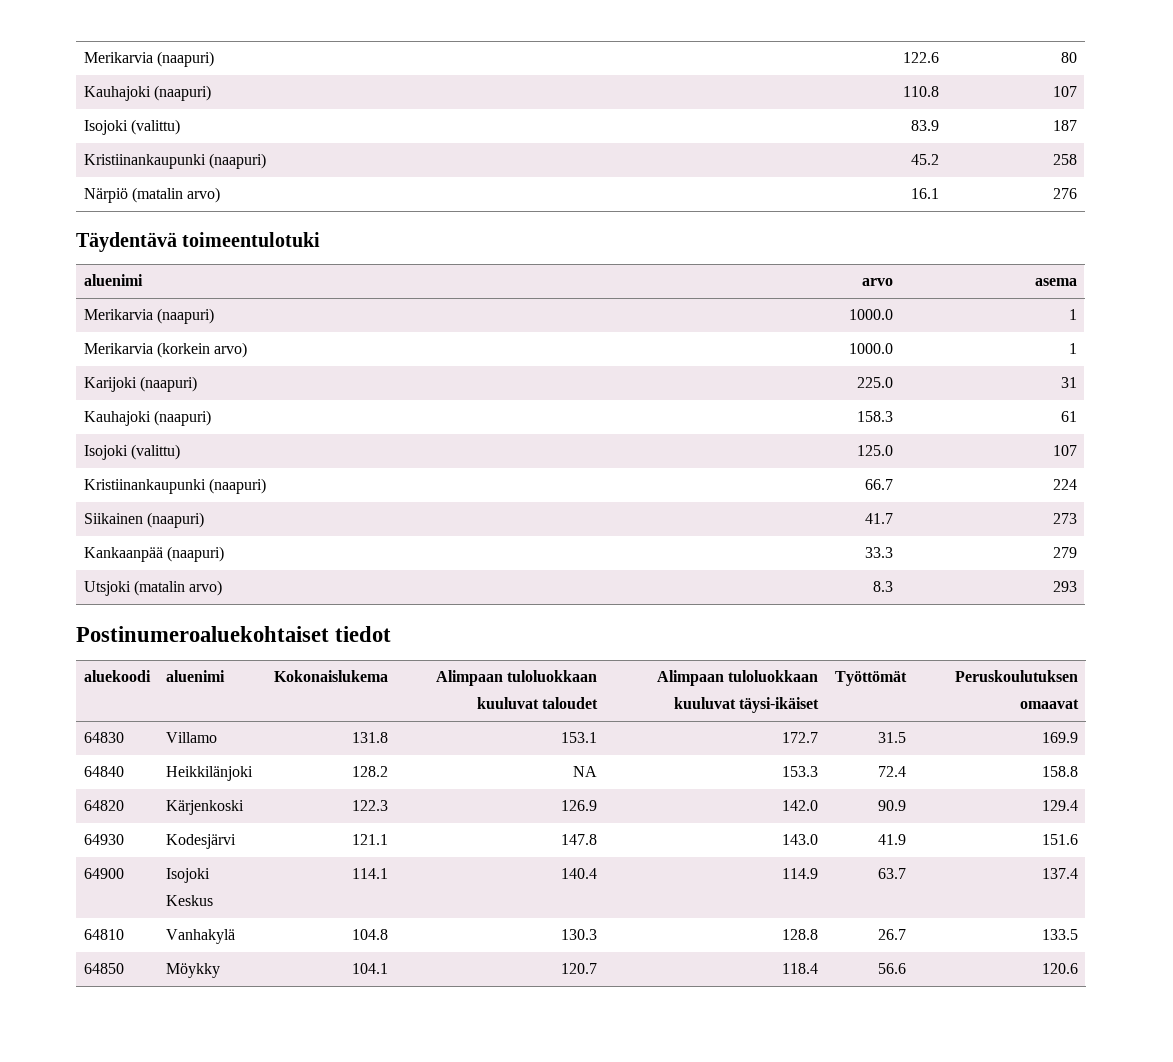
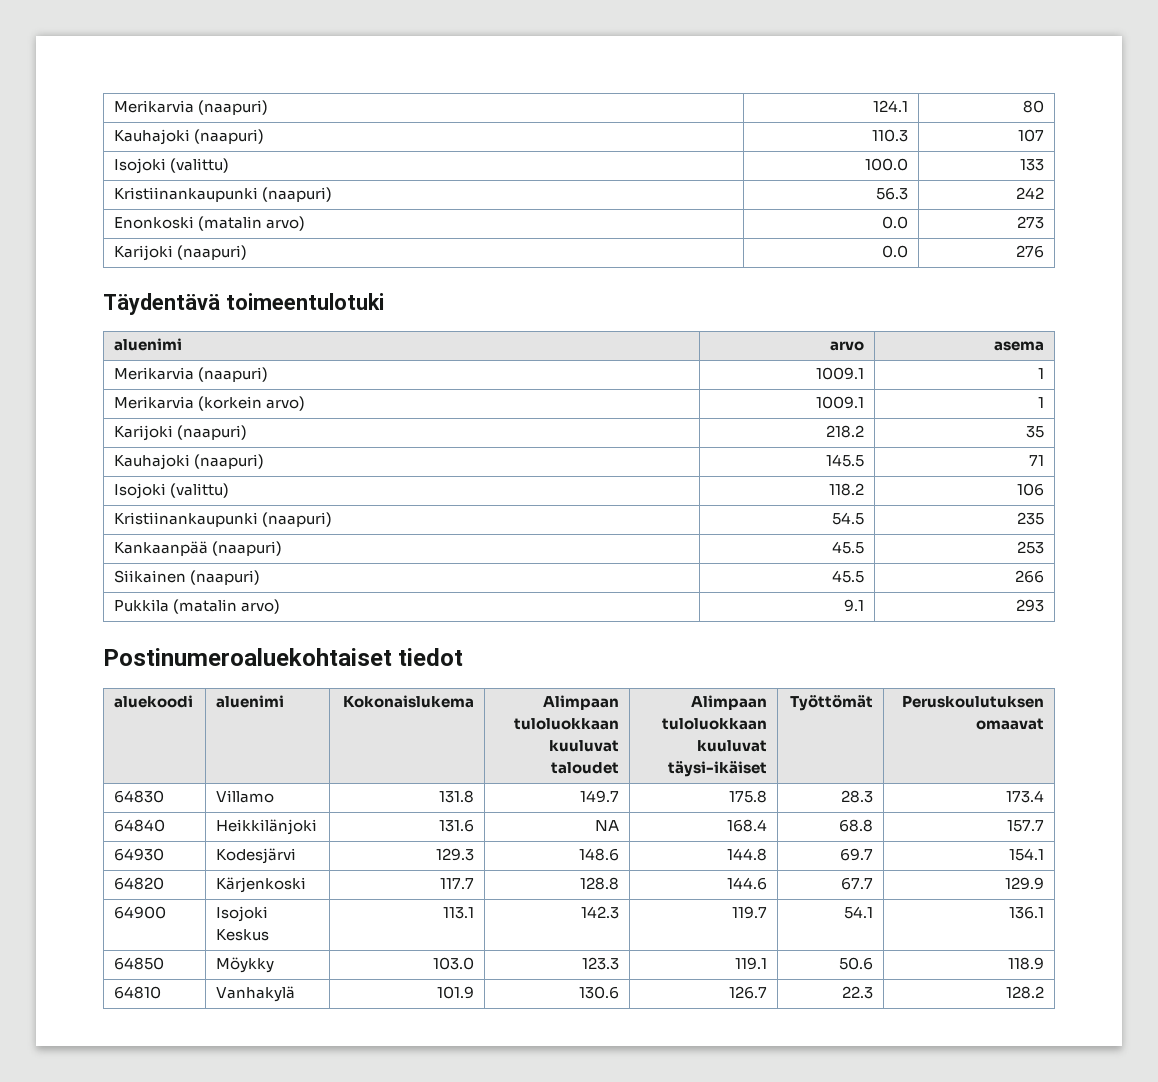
- Merikarvia (naapuri) | 122.6 | 80
+ Merikarvia (naapuri) | 124.1 | 80
- Kauhajoki (naapuri) | 110.8 | 107
+ Kauhajoki (naapuri) | 110.3 | 107
- Isojoki (valittu) | 83.9 | 187
- Kristiinankaupunki (naapuri) | 45.2 | 258
- Närpiö (matalin arvo) | 16.1 | 276
+ Isojoki (valittu) | 100.0 | 133
+ Kristiinankaupunki (naapuri) | 56.3 | 242
+ Enonkoski (matalin arvo) | 0.0 | 273
+ Karijoki (naapuri) | 0.0 | 276
- Merikarvia (naapuri) | 1000.0 | 1
+ Merikarvia (naapuri) | 1009.1 | 1
- Merikarvia (korkein arvo) | 1000.0 | 1
+ Merikarvia (korkein arvo) | 1009.1 | 1
- Karijoki (naapuri) | 225.0 | 31
- Kauhajoki (naapuri) | 158.3 | 61
- Isojoki (valittu) | 125.0 | 107
- Kristiinankaupunki (naapuri) | 66.7 | 224
- Siikainen (naapuri) | 41.7 | 273
- Kankaanpää (naapuri) | 33.3 | 279
- Utsjoki (matalin arvo) | 8.3 | 293
+ Karijoki (naapuri) | 218.2 | 35
+ Kauhajoki (naapuri) | 145.5 | 71
+ Isojoki (valittu) | 118.2 | 106
+ Kristiinankaupunki (naapuri) | 54.5 | 235
+ Kankaanpää (naapuri) | 45.5 | 253
+ Siikainen (naapuri) | 45.5 | 266
+ Pukkila (matalin arvo) | 9.1 | 293
- 64830 | Villamo | 131.8 | 153.1 | 172.7 | 31.5 | 169.9
+ 64830 | Villamo | 131.8 | 149.7 | 175.8 | 28.3 | 173.4
- 64840 | Heikkilänjoki | 128.2 | NA | 153.3 | 72.4 | 158.8
- 64820 | Kärjenkoski | 122.3 | 126.9 | 142.0 | 90.9 | 129.4
- 64930 | Kodesjärvi | 121.1 | 147.8 | 143.0 | 41.9 | 151.6
- 64900 | Isojoki Keskus | 114.1 | 140.4 | 114.9 | 63.7 | 137.4
- 64810 | Vanhakylä | 104.8 | 130.3 | 128.8 | 26.7 | 133.5
- 64850 | Möykky | 104.1 | 120.7 | 118.4 | 56.6 | 120.6
+ 64840 | Heikkilänjoki | 131.6 | NA | 168.4 | 68.8 | 157.7
+ 64930 | Kodesjärvi | 129.3 | 148.6 | 144.8 | 69.7 | 154.1
+ 64820 | Kärjenkoski | 117.7 | 128.8 | 144.6 | 67.7 | 129.9
+ 64900 | Isojoki Keskus | 113.1 | 142.3 | 119.7 | 54.1 | 136.1
+ 64850 | Möykky | 103.0 | 123.3 | 119.1 | 50.6 | 118.9
+ 64810 | Vanhakylä | 101.9 | 130.6 | 126.7 | 22.3 | 128.2

